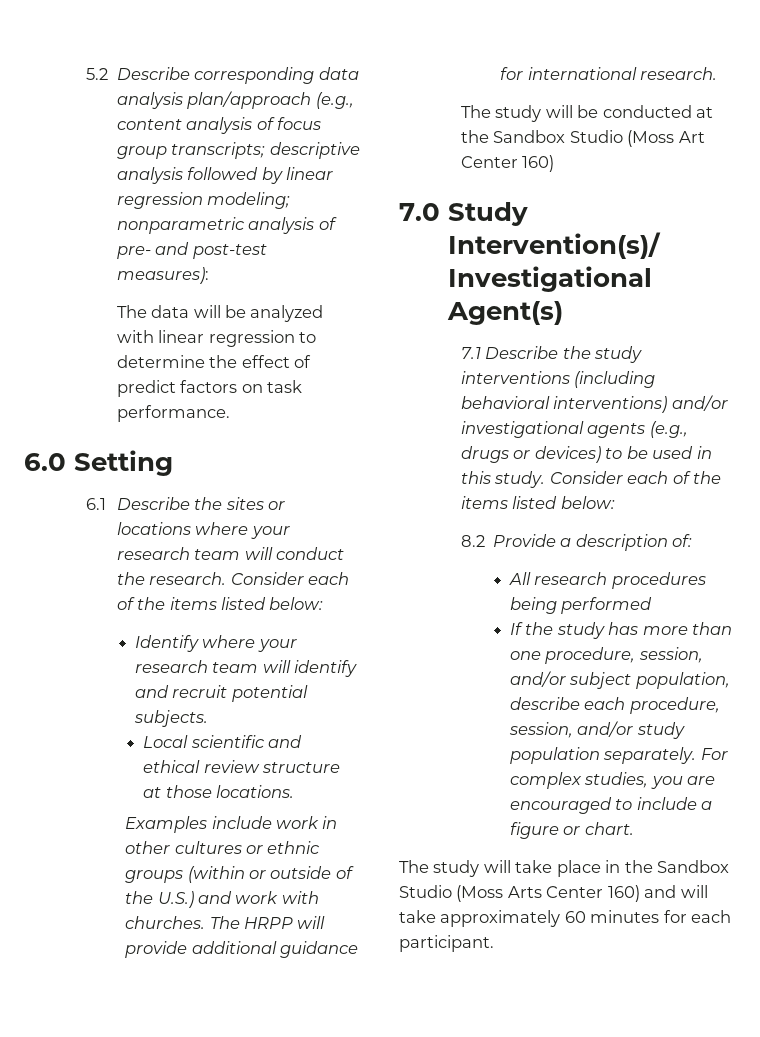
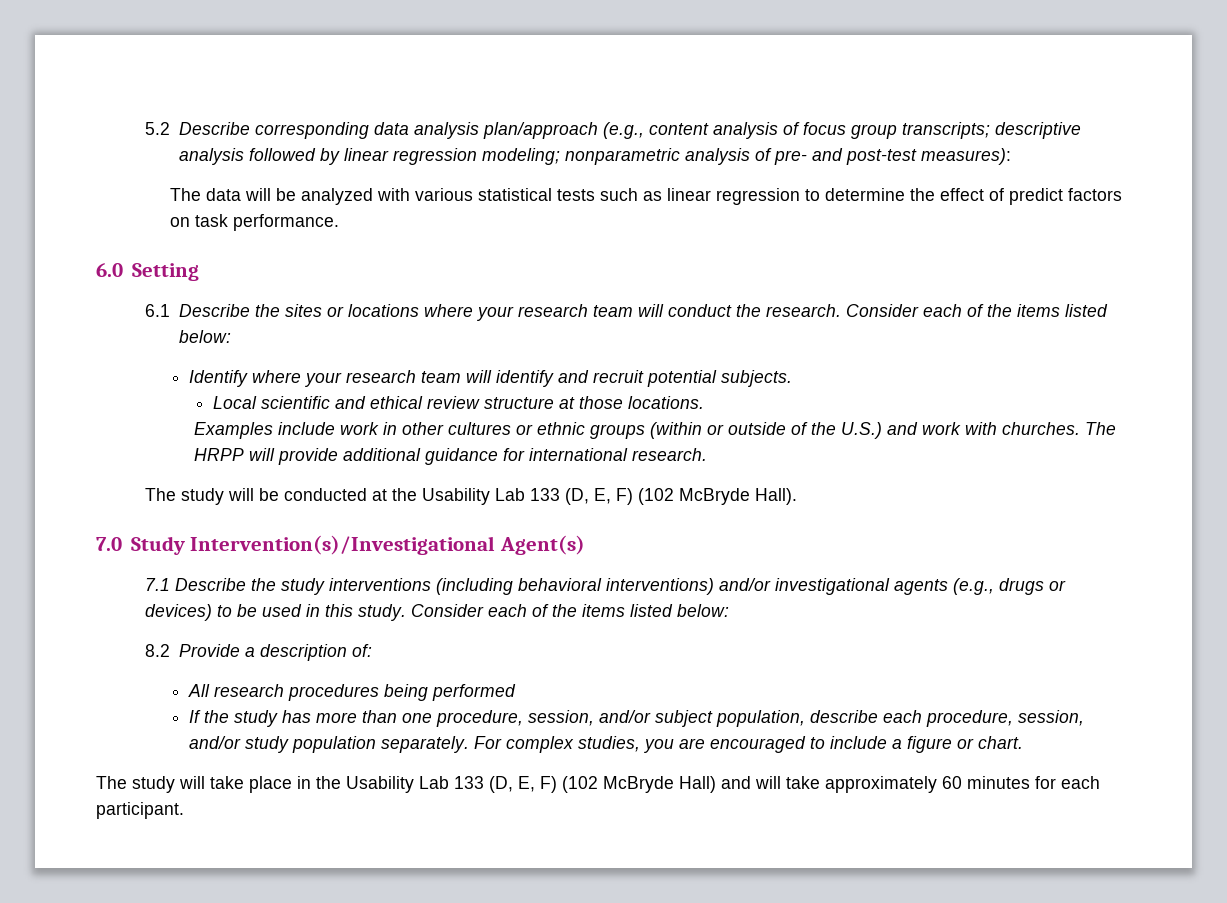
- The data will be analyzed with linear regression to determine the effect of predict factors on task performance.
+ The data will be analyzed with various statistical tests such as linear regression to determine the effect of predict factors on task performance.
- The study will be conducted at the Sandbox Studio (Moss Art Center 160)
+ The study will be conducted at the Usability Lab 133 (D, E, F) (102 McBryde Hall).
- The study will take place in the Sandbox Studio (Moss Arts Center 160) and will take approximately 60 minutes for each participant.
+ The study will take place in the Usability Lab 133 (D, E, F) (102 McBryde Hall) and will take approximately 60 minutes for each participant.

